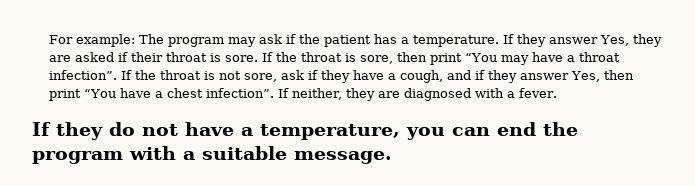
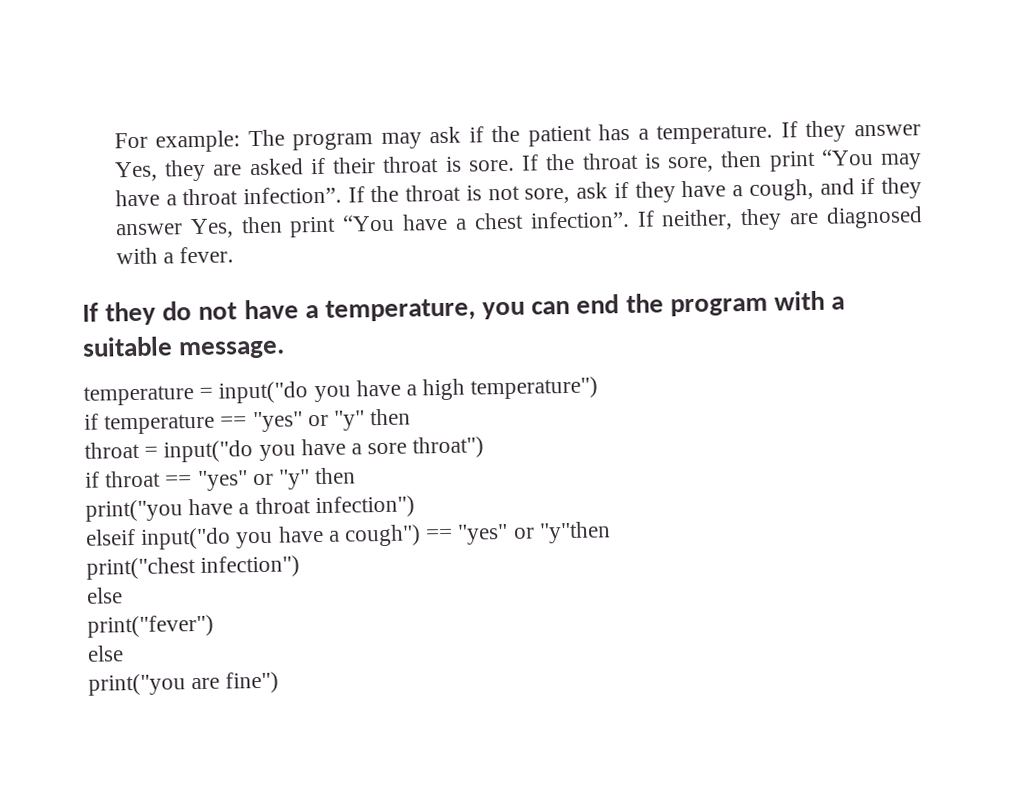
+ temperature = input("do you have a high temperature")
+ if temperature == "yes" or "y" then
+ throat = input("do you have a sore throat")
+ if throat == "yes" or "y" then
+ print("you have a throat infection")
+ elseif input("do you have a cough") == "yes" or "y"then
+ print("chest infection")
+ else
+ print("fever")
+ else
+ print("you are fine")

